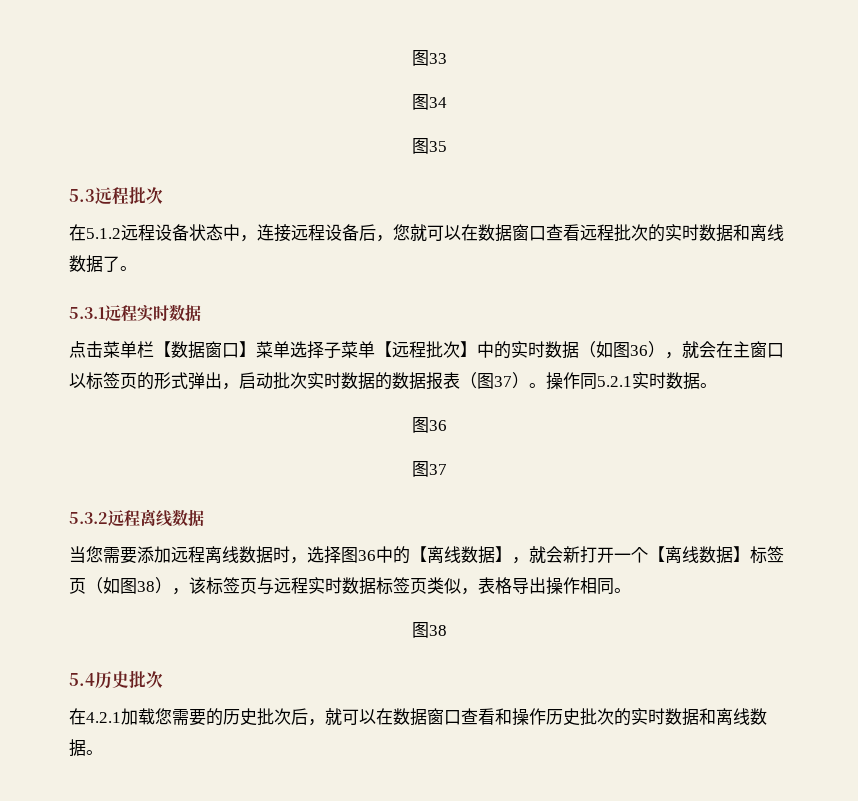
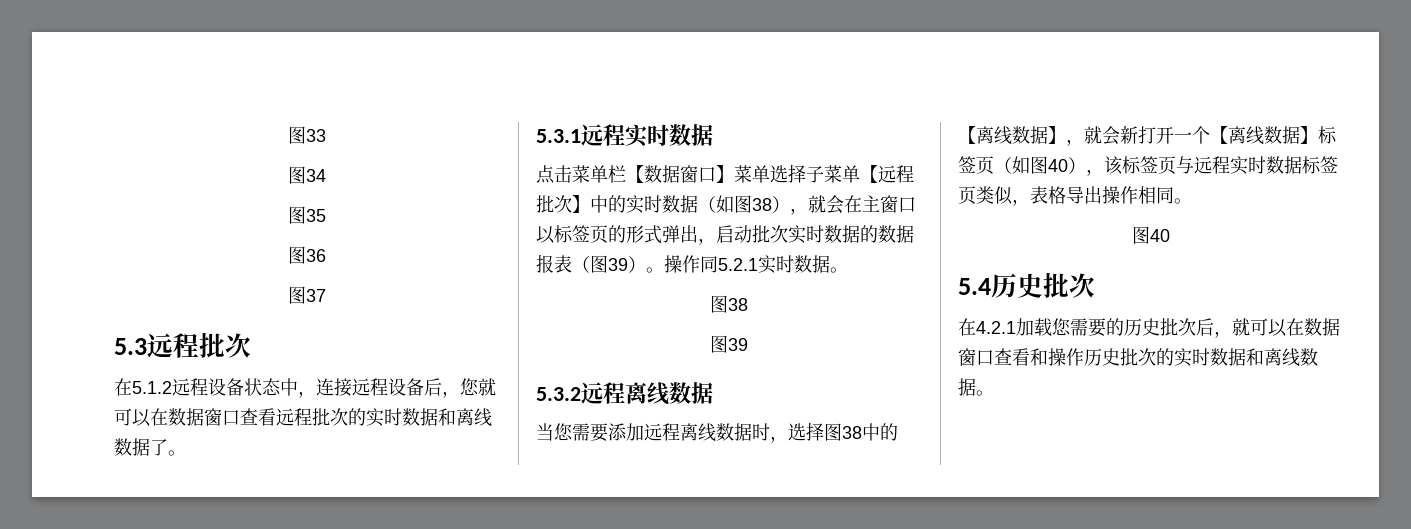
+ 图36
+ 图37
- 点击菜单栏【数据窗口】菜单选择子菜单【远程批次】中的实时数据（如图36），就会在主窗口以标签页的形式弹出，启动批次实时数据的数据报表（图37）。
+ 点击菜单栏【数据窗口】菜单选择子菜单【远程批次】中的实时数据（如图38），就会在主窗口以标签页的形式弹出，启动批次实时数据的数据报表（图39）。
  操作同5.2.1实时数据。
- 图36
- 图37
+ 图38
+ 图39
- 当您需要添加远程离线数据时，选择图36中的【离线数据】，就会新打开一个【离线数据】标签页（如图38），该标签页与远程实时数据标签页类似，表格导出操作相同。
- 图38
+ 当您需要添加远程离线数据时，选择图38中的【离线数据】，就会新打开一个【离线数据】标签页（如图40），该标签页与远程实时数据标签页类似，表格导出操作相同。
+ 图40

